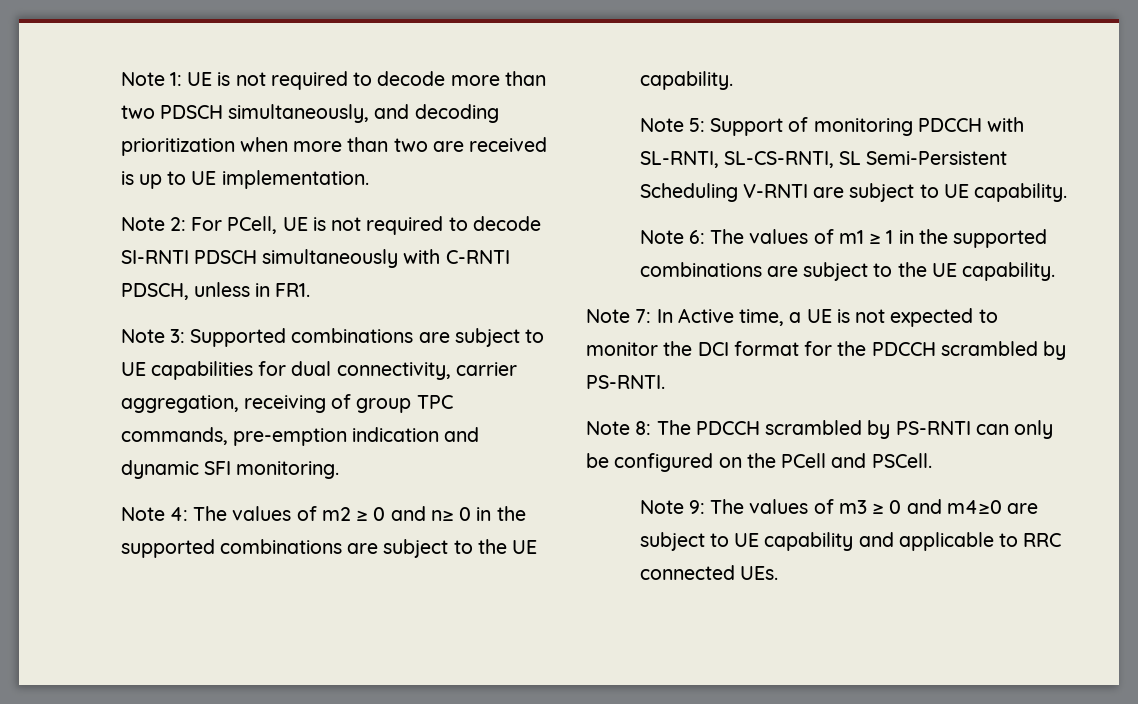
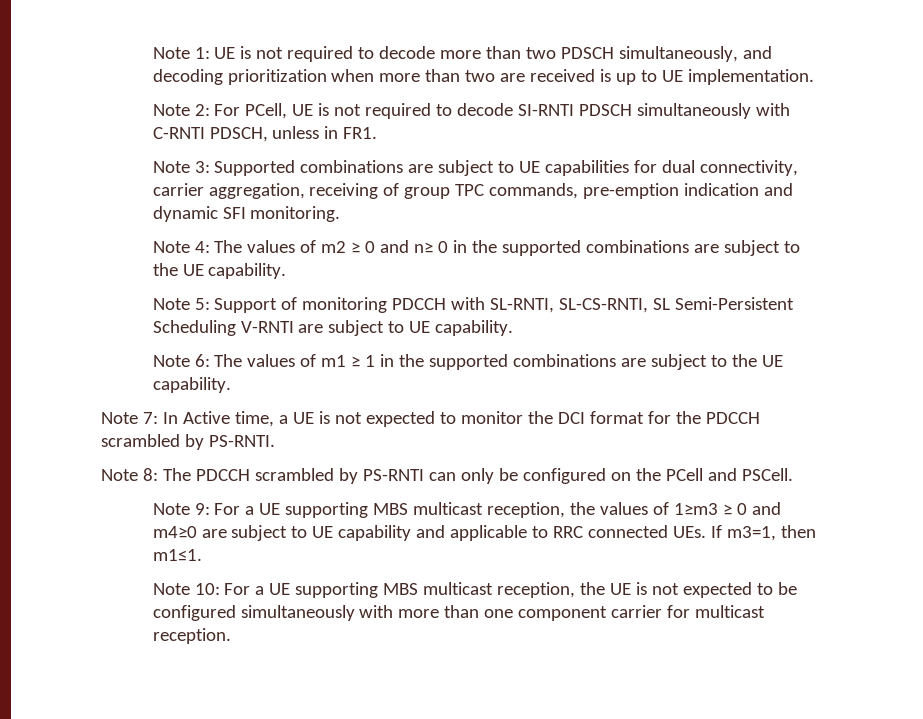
- Note 9: The values of m3 ≥ 0 and m4≥0 are subject to UE capability and applicable to RRC connected UEs.
+ Note 9: For a UE supporting MBS multicast reception, the values of 1≥m3 ≥ 0 and m4≥0 are subject to UE capability and applicable to RRC connected UEs. If m3=1, then m1≤1.
+ Note 10: For a UE supporting MBS multicast reception, the UE is not expected to be configured simultaneously with more than one component carrier for multicast reception.

